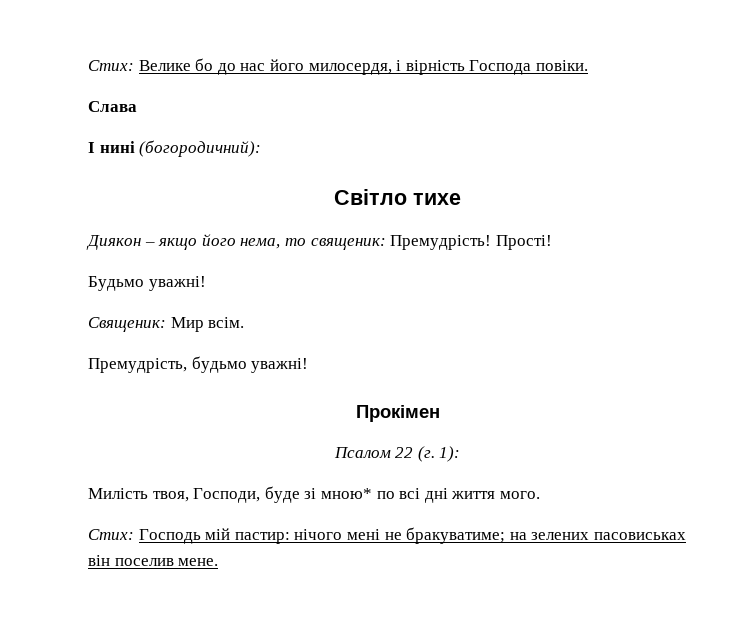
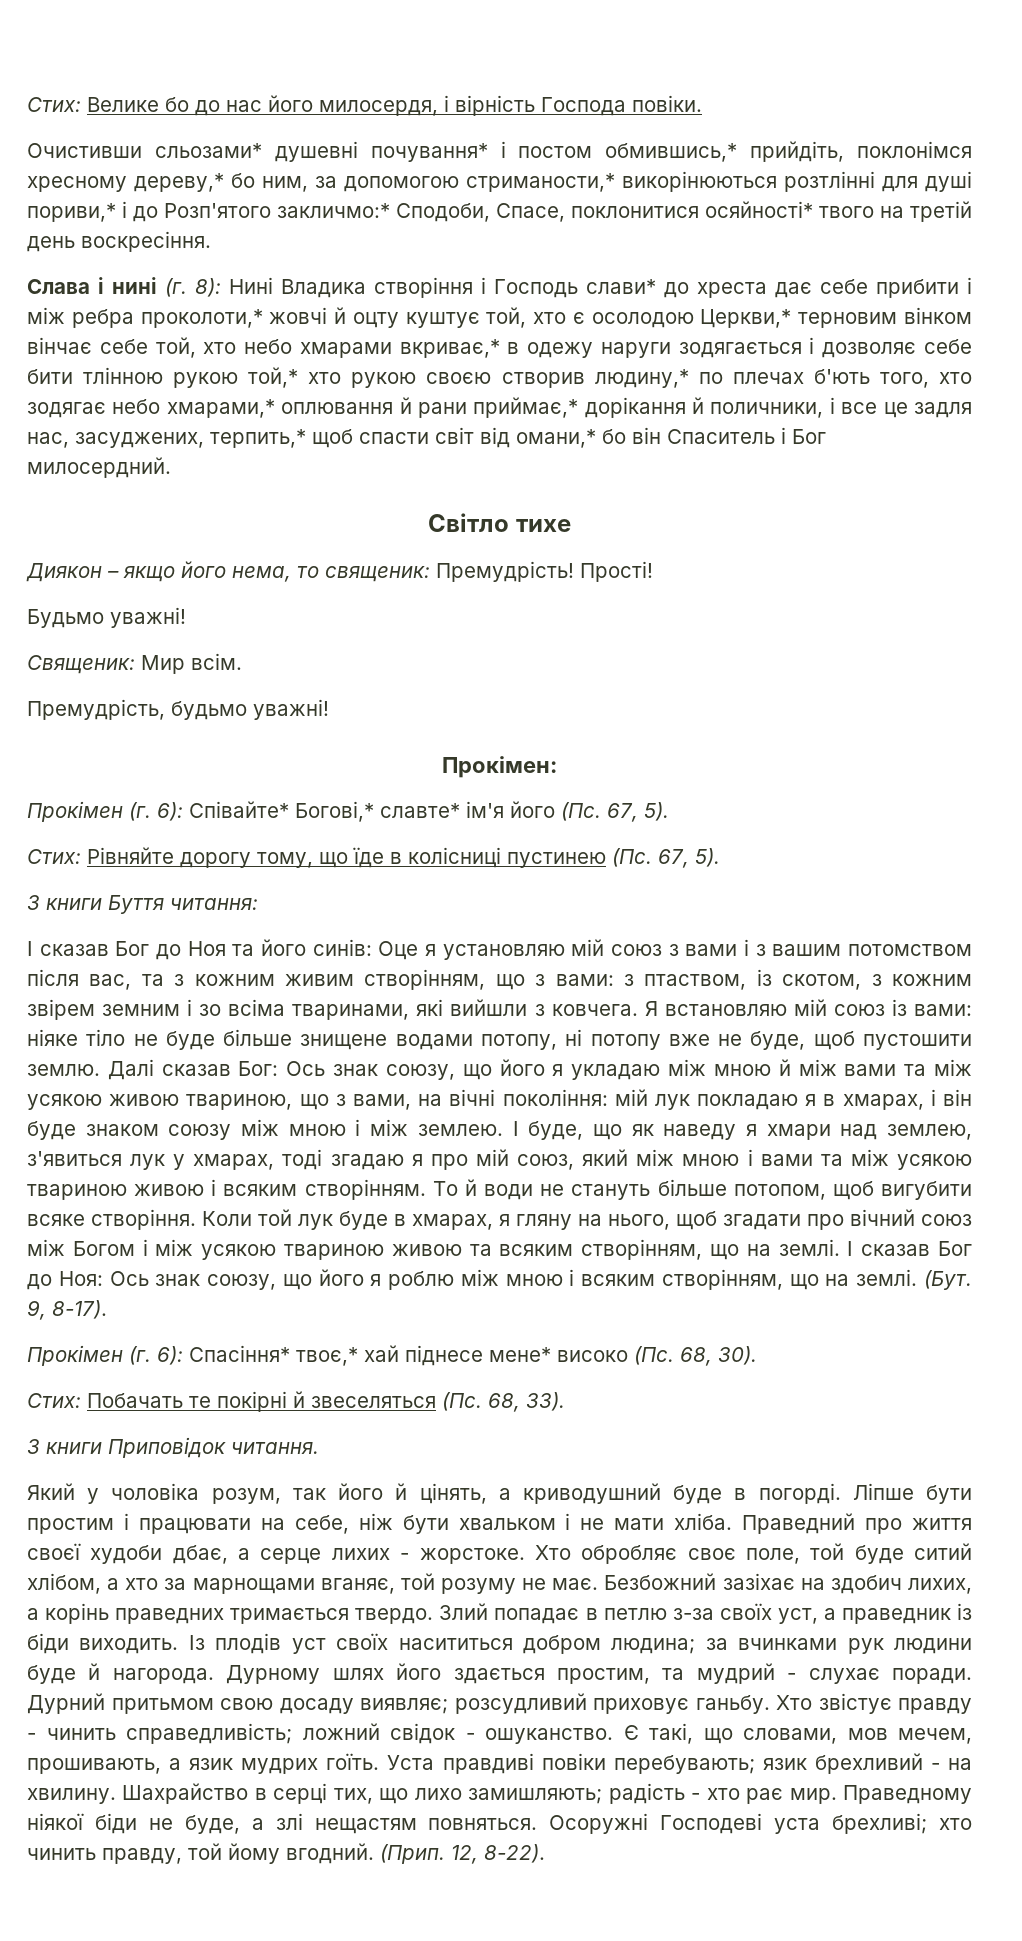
- Слава
- І нині (богородичний):
+ Очистивши сльозами* душевні почування* і постом обмившись,* прийдіть, поклонімся хресному дереву,* бо ним, за допомогою стриманости,* викорінюються розтлінні для душі пориви,* і до Розп'ятого закличмо:* Сподоби, Спасе, поклонитися осяйності* твого на третій день воскресіння.
+ Слава і нині (г. 8): Нині Владика створіння і Господь слави* до хреста дає себе прибити і між ребра проколоти,* жовчі й оцту куштує той, хто є осолодою Церкви,* терновим вінком вінчає себе той, хто небо хмарами вкриває,* в одежу наруги зодягається і дозволяє себе бити тлінною рукою той,* хто рукою своєю створив людину,* по плечах б'ють того, хто зодягає небо хмарами,* оплювання й рани приймає,* дорікання й поличники, і все це задля нас, засуджених, терпить,* щоб спасти світ від омани,* бо він Спаситель і Бог милосердний.
- Прокімен
- Псалом 22 (г. 1):
- Милість твоя, Господи, буде зі мною* по всі дні життя мого.
- Стих: Господь мій пастир: нічого мені не бракуватиме; на зелених пасовиськах він поселив мене.
+ Прокімен:
+ Прокімен (г. 6): Співайте* Богові,* славте* ім'я його (Пс. 67, 5).
+ Стих: Рівняйте дорогу тому, що їде в колісниці пустинею (Пс. 67, 5).
+ З книги Буття читання:
+ І сказав Бог до Ноя та його синів: Оце я установляю мій союз з вами і з вашим потомством після вас, та з кожним живим створінням, що з вами: з птаством, із скотом, з кожним звірем земним і зо всіма тваринами, які вийшли з ковчега. Я встановляю мій союз із вами: ніяке тіло не буде більше знищене водами потопу, ні потопу вже не буде, щоб пустошити землю. Далі сказав Бог: Ось знак союзу, що його я укладаю між мною й між вами та між усякою живою твариною, що з вами, на вічні покоління: мій лук покладаю я в хмарах, і він буде знаком союзу між мною і між землею. І буде, що як наведу я хмари над землею, з'явиться лук у хмарах, тоді згадаю я про мій союз, який між мною і вами та між усякою твариною живою і всяким створінням. То й води не стануть більше потопом, щоб вигубити всяке створіння. Коли той лук буде в хмарах, я гляну на нього, щоб згадати про вічний союз між Богом і між усякою твариною живою та всяким створінням, що на землі. І сказав Бог до Ноя: Ось знак союзу, що його я роблю між мною і всяким створінням, що на землі. (Бут. 9, 8-17).
+ Прокімен (г. 6): Спасіння* твоє,* хай піднесе мене* високо (Пс. 68, 30).
+ Стих: Побачать те покірні й звеселяться (Пс. 68, 33).
+ З книги Приповідок читання.
+ Який у чоловіка розум, так його й цінять, а криводушний буде в погорді. Ліпше бути простим і працювати на себе, ніж бути хвальком і не мати хліба. Праведний про життя своєї худоби дбає, а серце лихих - жорстоке. Хто обробляє своє поле, той буде ситий хлібом, а хто за марнощами вганяє, той розуму не має. Безбожний зазіхає на здобич лихих, а корінь праведних тримається твердо. Злий попадає в петлю з-за своїх уст, а праведник із біди виходить. Із плодів уст своїх насититься добром людина; за вчинками рук людини буде й нагорода. Дурному шлях його здається простим, та мудрий - слухає поради. Дурний притьмом свою досаду виявляє; розсудливий приховує ганьбу. Хто звістує правду - чинить справедливість; ложний свідок - ошуканство. Є такі, що словами, мов мечем, прошивають, а язик мудрих гоїть. Уста правдиві повіки перебувають; язик брехливий - на хвилину. Шахрайство в серці тих, що лихо замишляють; радість - хто рає мир. Праведному ніякої біди не буде, а злі нещастям повняться. Осоружні Господеві уста брехливі; хто чинить правду, той йому вгодний. (Прип. 12, 8-22).

